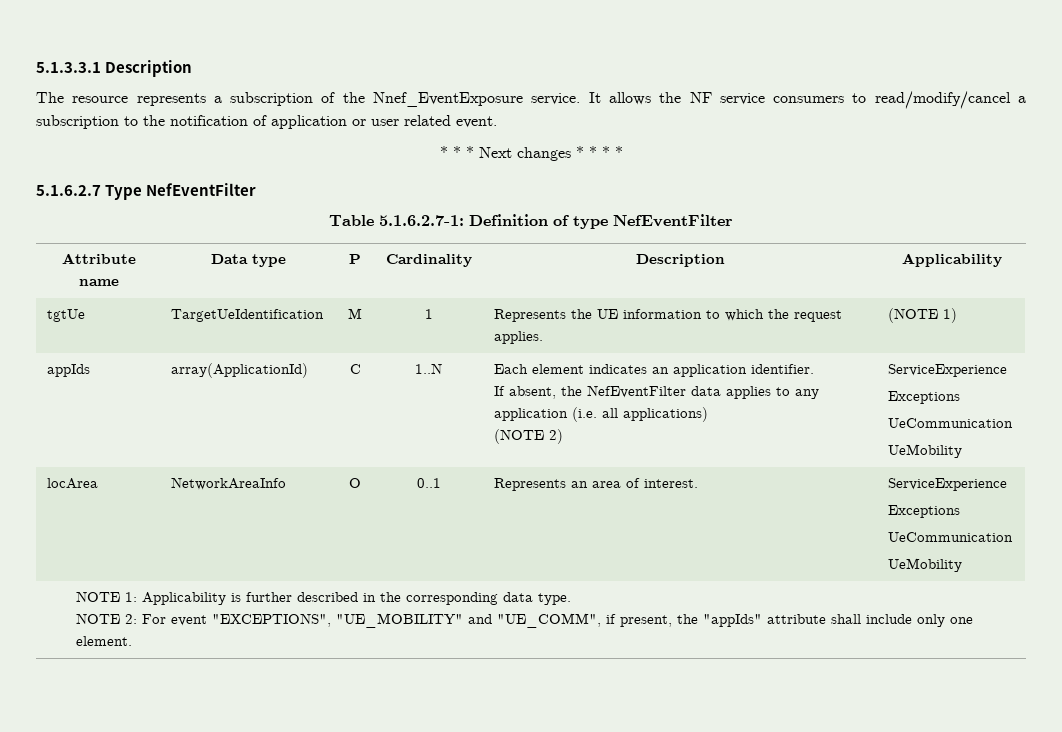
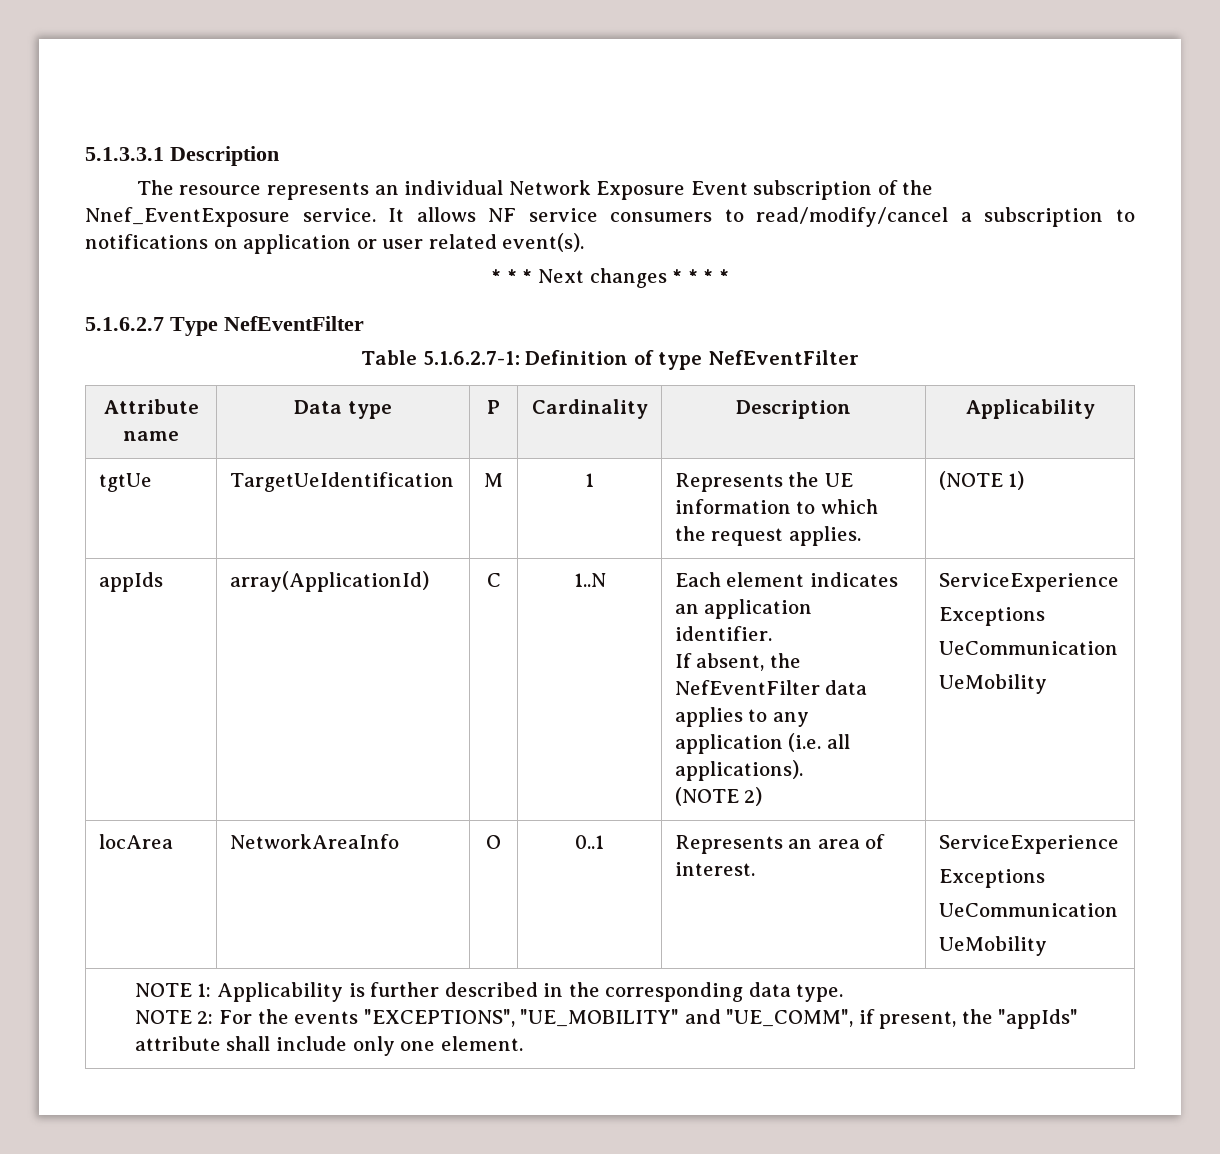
- The resource represents a subscription of the Nnef_EventExposure service.
+ The resource represents an individual Network Exposure Event subscription of the Nnef_EventExposure service.
- It allows the NF service consumers to read/modify/cancel a subscription to the notification of application or user related event.
+ It allows NF service consumers to read/modify/cancel a subscription to notifications on application or user related event(s).
  appIds | array(ApplicationId) | C | 1..N | Each element indicates an application identifier.
- If absent, the NefEventFilter data applies to any application (i.e. all applications)
+ If absent, the NefEventFilter data applies to any application (i.e. all applications).
  NOTE 1: Applicability is further described in the corresponding data type.
- NOTE 2: For event "EXCEPTIONS", "UE_MOBILITY" and "UE_COMM", if present, the "appIds" attribute shall include only one element.
+ NOTE 2: For the events "EXCEPTIONS", "UE_MOBILITY" and "UE_COMM", if present, the "appIds" attribute shall include only one element.

